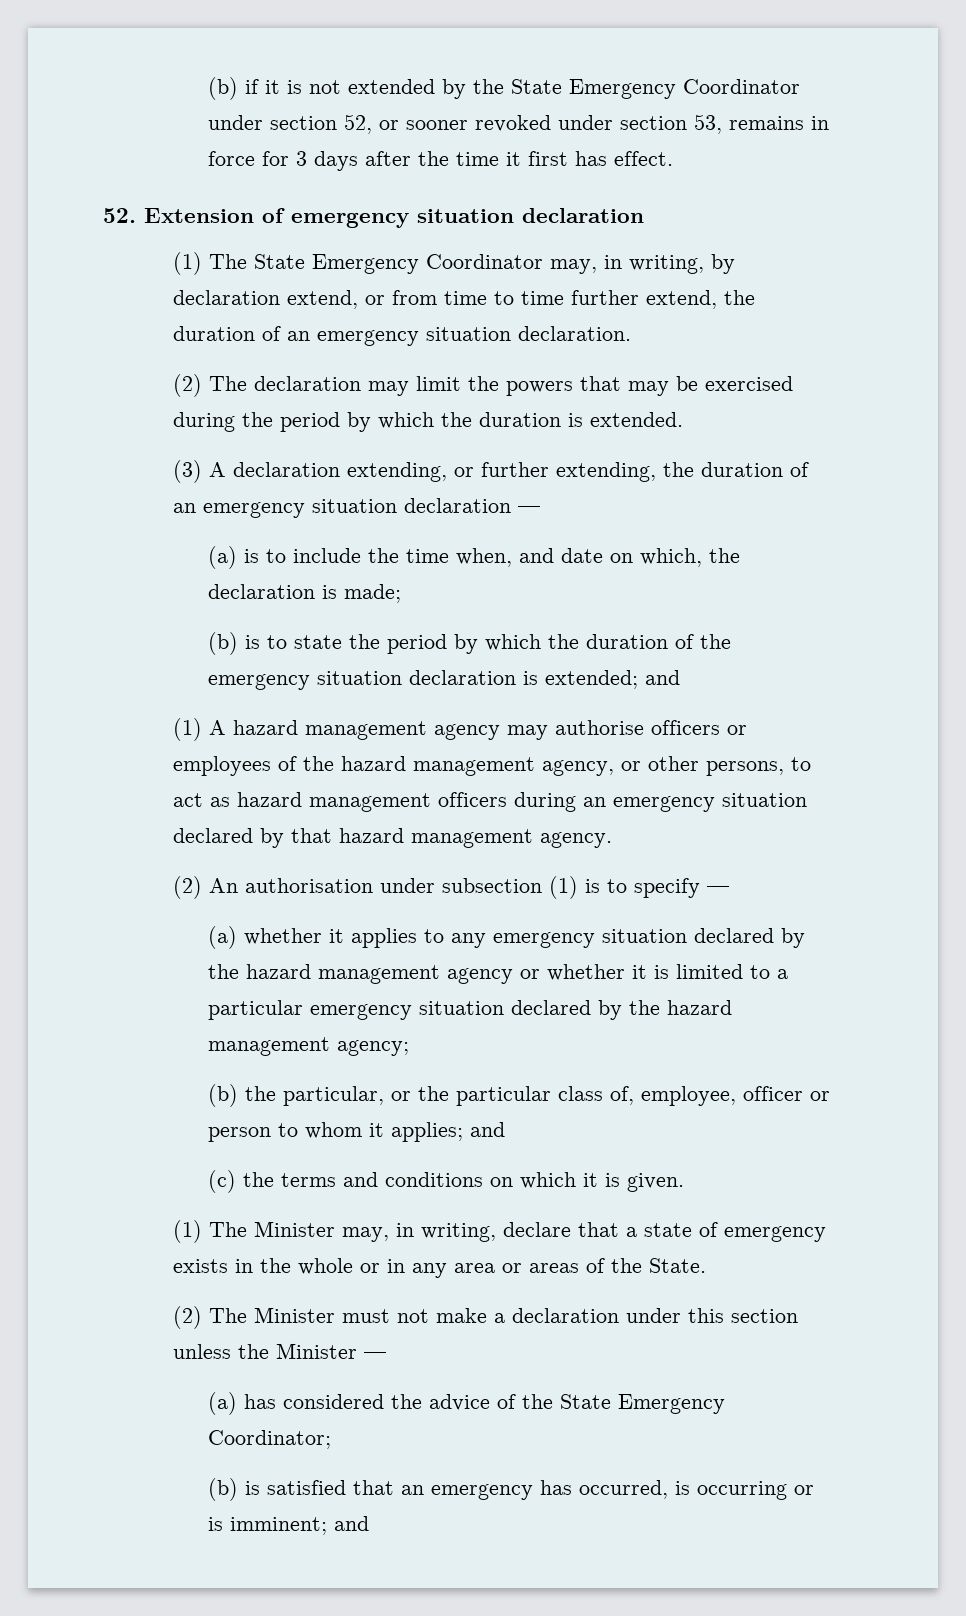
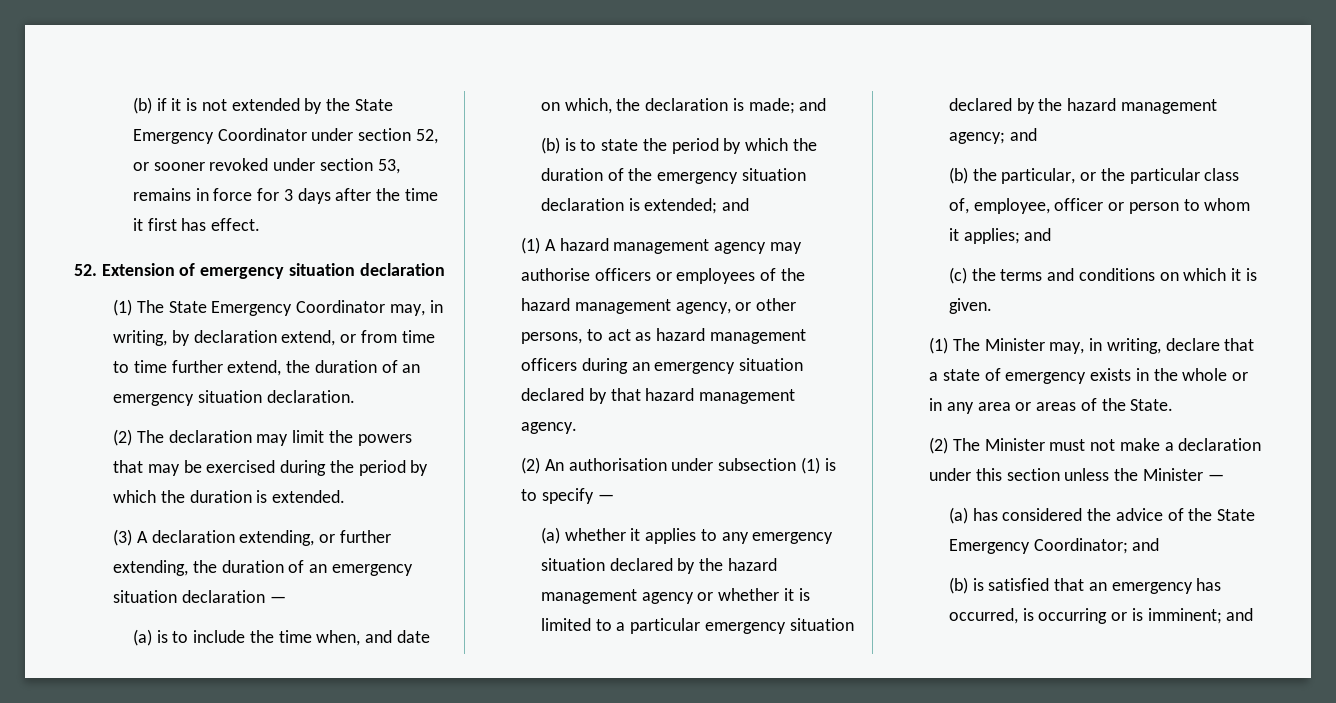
- (a) is to include the time when, and date on which, the declaration is made;
+ (a) is to include the time when, and date on which, the declaration is made; and
- (a) whether it applies to any emergency situation declared by the hazard management agency or whether it is limited to a particular emergency situation declared by the hazard management agency;
+ (a) whether it applies to any emergency situation declared by the hazard management agency or whether it is limited to a particular emergency situation declared by the hazard management agency; and
- (a) has considered the advice of the State Emergency Coordinator;
+ (a) has considered the advice of the State Emergency Coordinator; and

